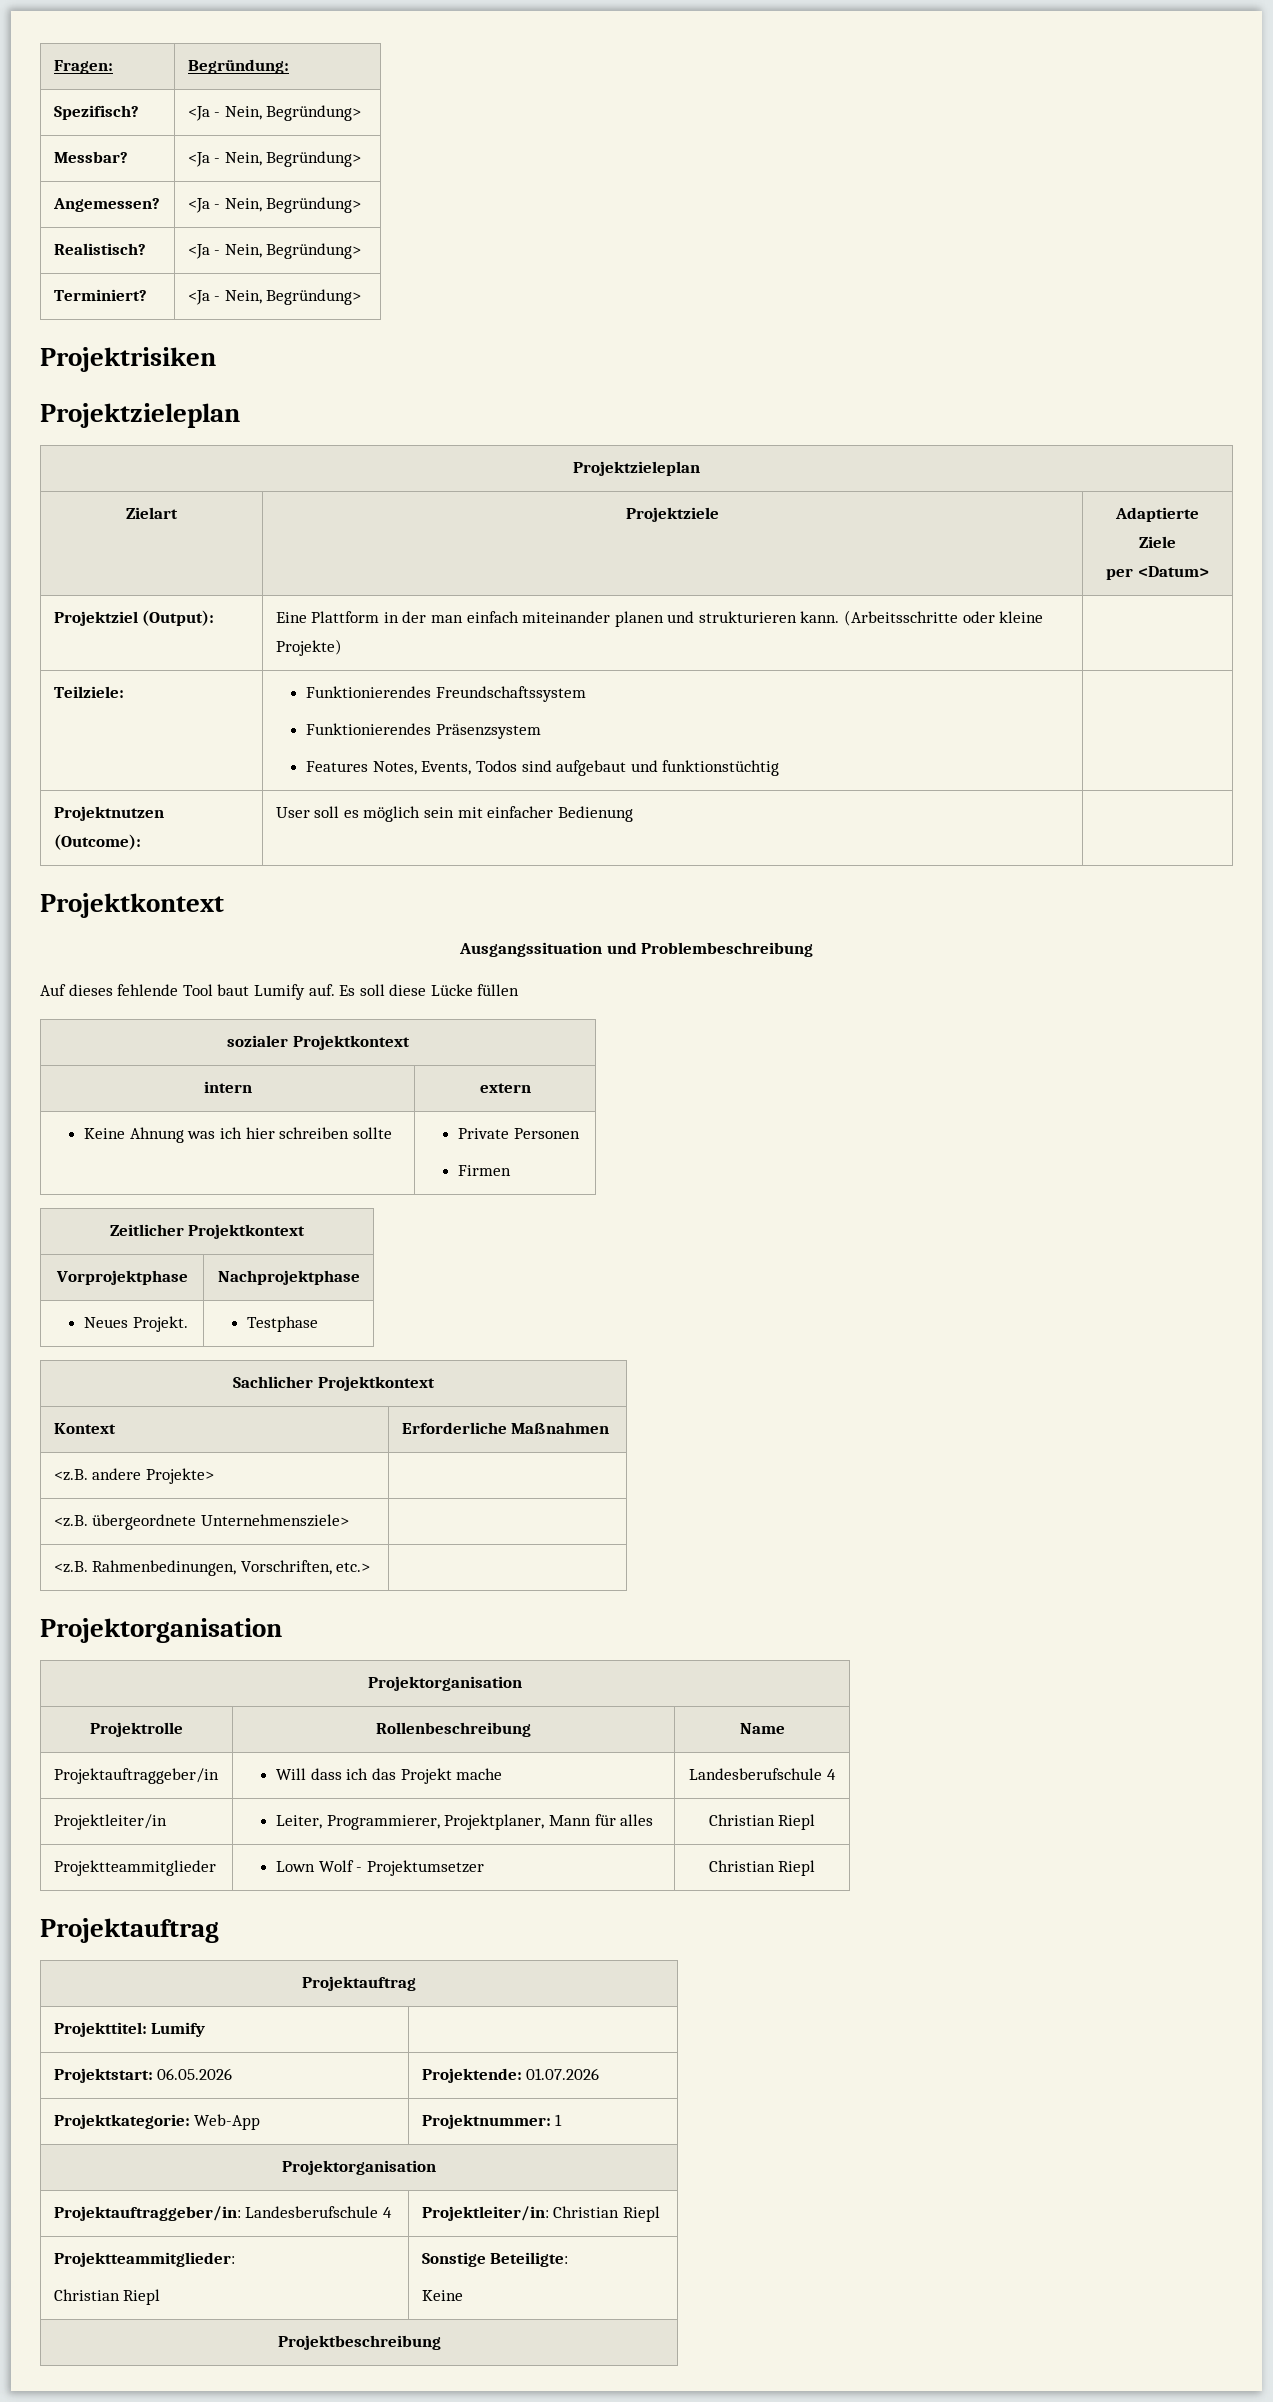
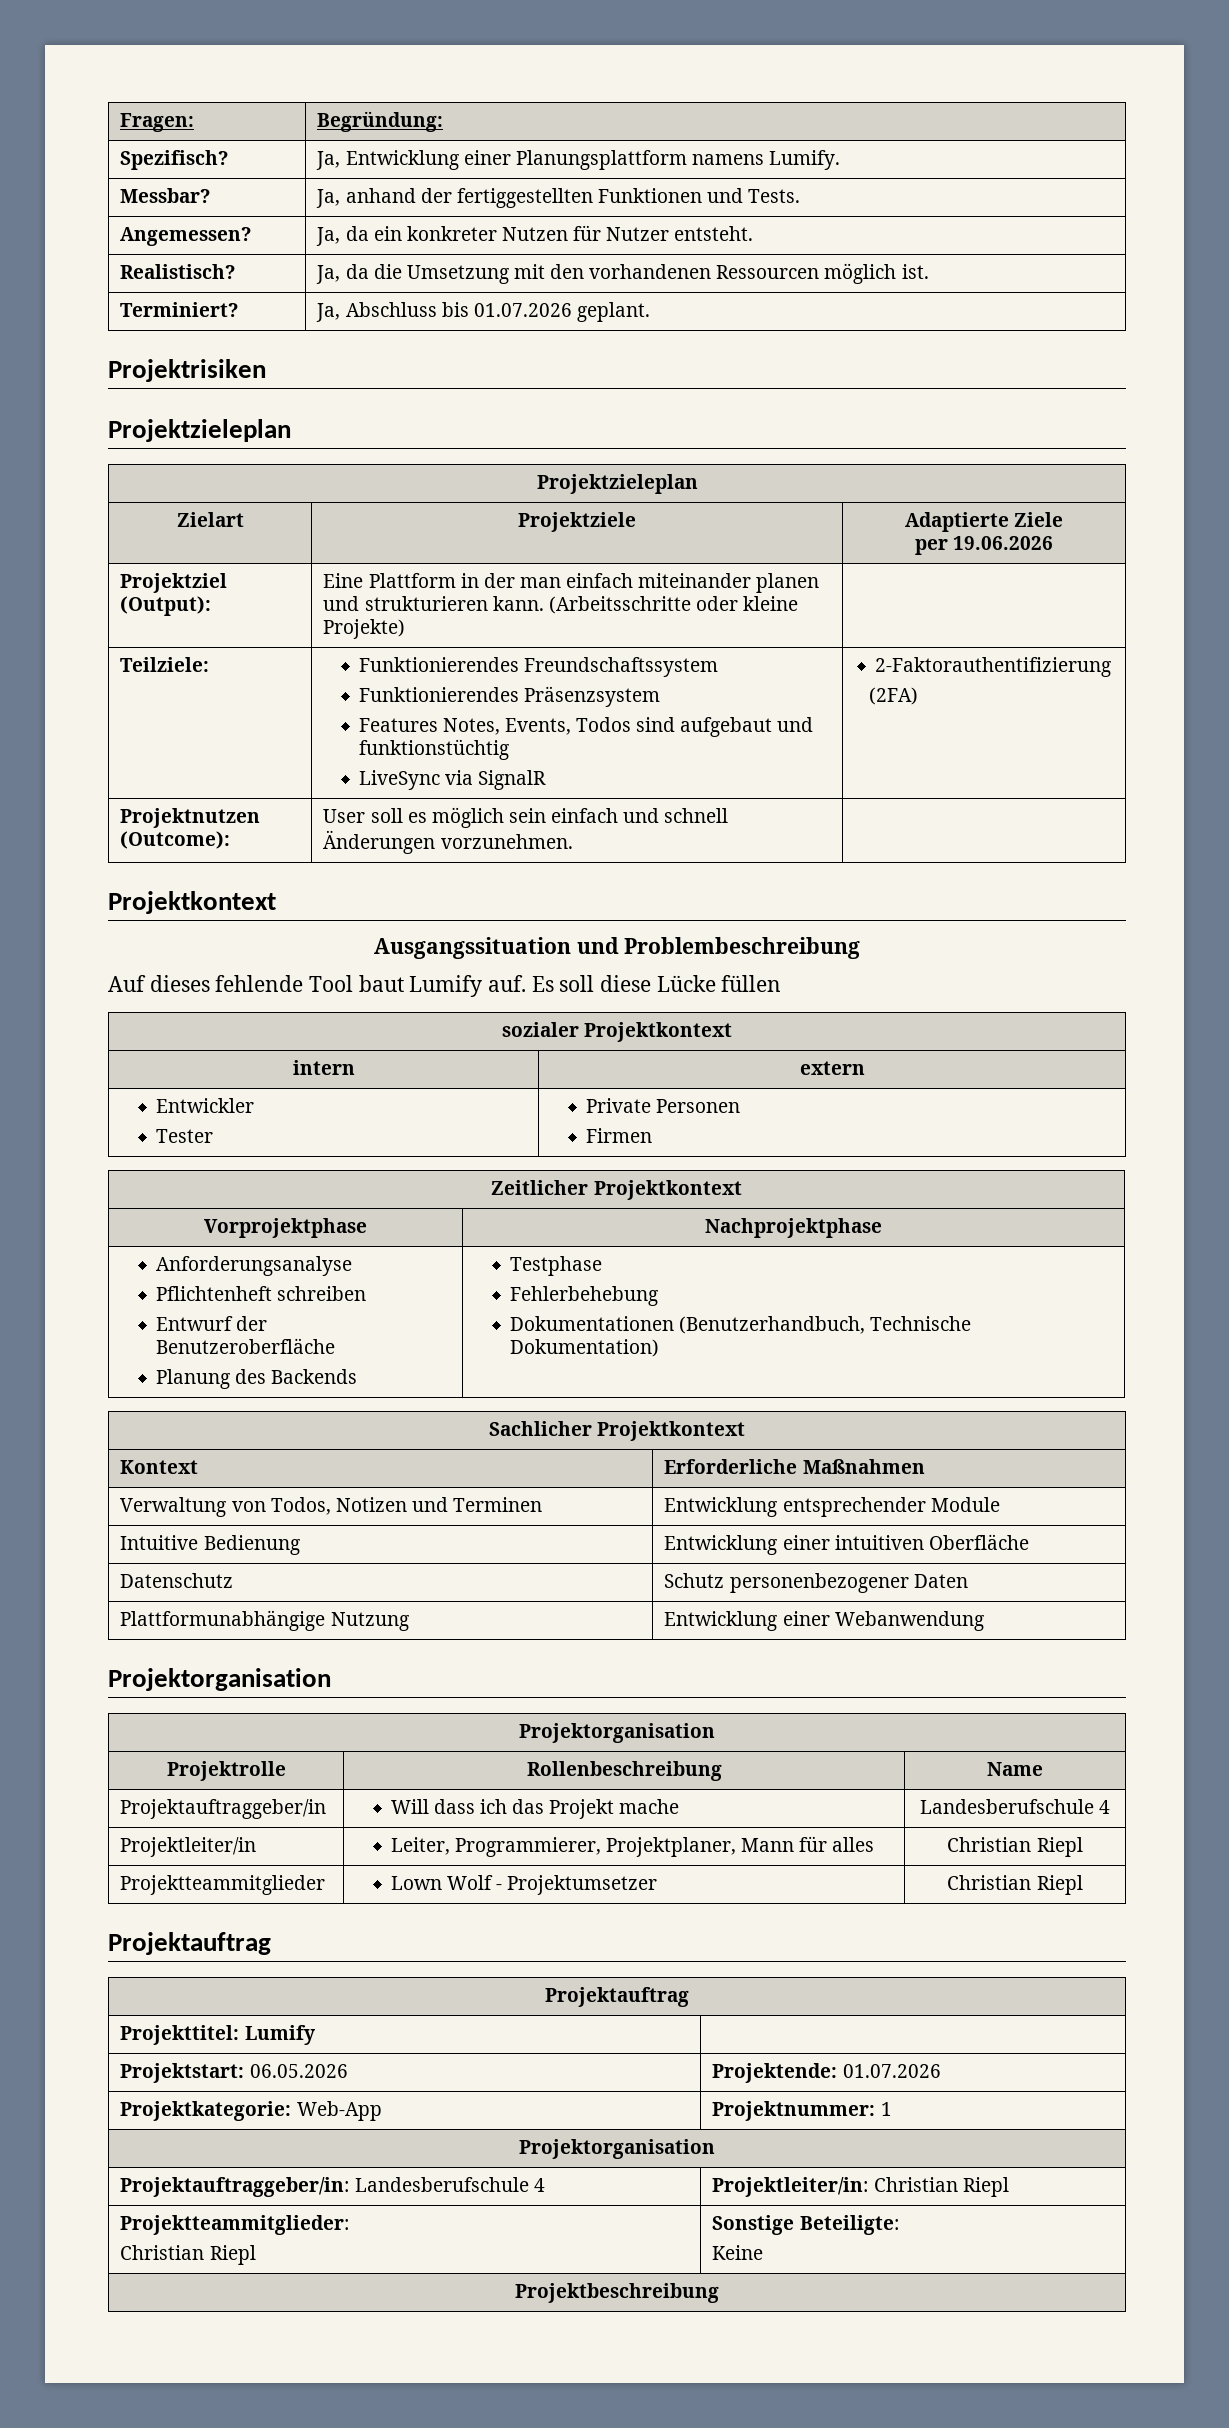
- Spezifisch? | <Ja - Nein, Begründung>
- Messbar? | <Ja - Nein, Begründung>
- Angemessen? | <Ja - Nein, Begründung>
- Realistisch? | <Ja - Nein, Begründung>
- Terminiert? | <Ja - Nein, Begründung>
+ Spezifisch? | Ja, Entwicklung einer Planungsplattform namens Lumify.
+ Messbar? | Ja, anhand der fertiggestellten Funktionen und Tests.
+ Angemessen? | Ja, da ein konkreter Nutzen für Nutzer entsteht.
+ Realistisch? | Ja, da die Umsetzung mit den vorhandenen Ressourcen möglich ist.
+ Terminiert? | Ja, Abschluss bis 01.07.2026 geplant.
  Zielart | Projektziele | Adaptierte Ziele
- per <Datum>
+ per 19.06.2026
  Teilziele: | Funktionierendes Freundschaftssystem
  Funktionierendes Präsenzsystem
- Features Notes, Events, Todos sind aufgebaut und funktionstüchtig |
+ Features Notes, Events, Todos sind aufgebaut und funktionstüchtig
+ LiveSync via SignalR | 2-Faktorauthentifizierung
+ (2FA)
- Projektnutzen (Outcome): | User soll es möglich sein mit einfacher Bedienung |
+ Projektnutzen (Outcome): | User soll es möglich sein einfach und schnell Änderungen vorzunehmen. |
- Keine Ahnung was ich hier schreiben sollte | Private Personen
+ Entwickler
+ Tester | Private Personen
- Neues Projekt. | Testphase
+ Anforderungsanalyse
+ Pflichtenheft schreiben
+ Entwurf der Benutzeroberfläche
+ Planung des Backends | Testphase
+ Fehlerbehebung
+ Dokumentationen (Benutzerhandbuch, Technische Dokumentation)
- <z.B. andere Projekte> |
- <z.B. übergeordnete Unternehmensziele> |
- <z.B. Rahmenbedinungen, Vorschriften, etc.> |
+ Verwaltung von Todos, Notizen und Terminen | Entwicklung entsprechender Module
+ Intuitive Bedienung | Entwicklung einer intuitiven Oberfläche
+ Datenschutz | Schutz personenbezogener Daten
+ Plattformunabhängige Nutzung | Entwicklung einer Webanwendung

